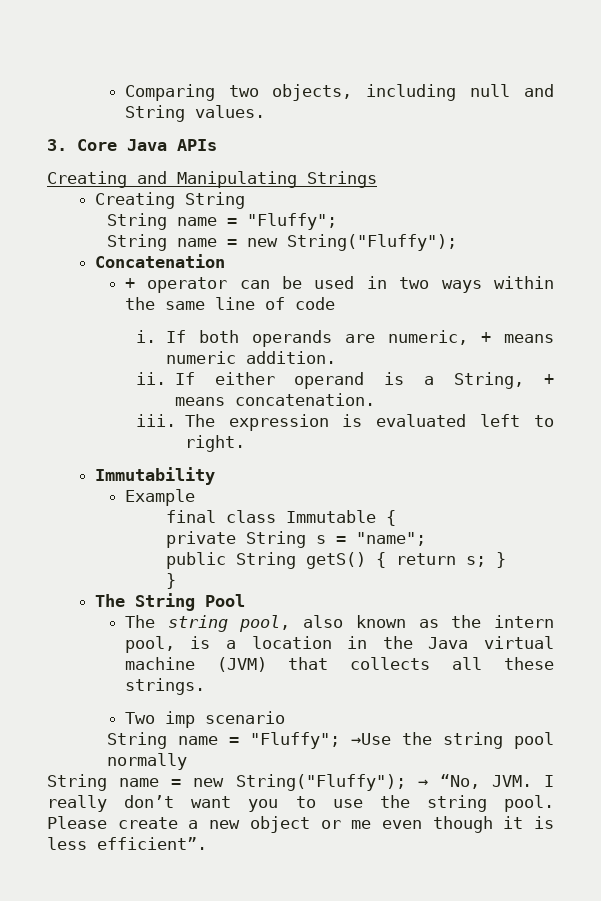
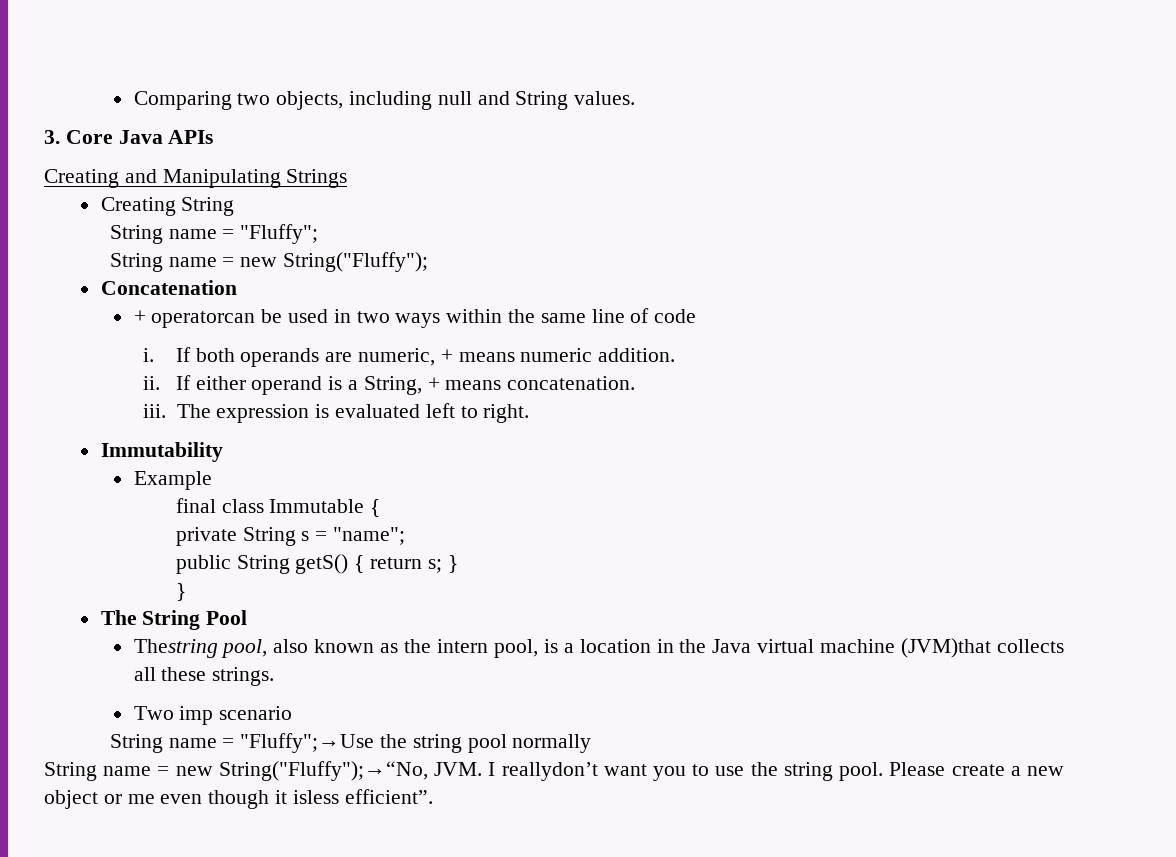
- + operator can be used in two ways within the same line of code
+ + operatorcan be used in two ways within the same line of code
- The string pool, also known as the intern pool, is a location in the Java virtual machine (JVM) that collects all these strings.
+ Thestring pool, also known as the intern pool, is a location in the Java virtual machine (JVM)that collects all these strings.
- String name = "Fluffy"; →Use the string pool normally
+ String name = "Fluffy";→Use the string pool normally
- String name = new String("Fluffy"); → “No, JVM. I really don’t want you to use the string pool.
+ String name = new String("Fluffy");→“No, JVM. I reallydon’t want you to use the string pool.
- Please create a new object or me even though it is less efficient”.
+ Please create a new object or me even though it isless efficient”.

